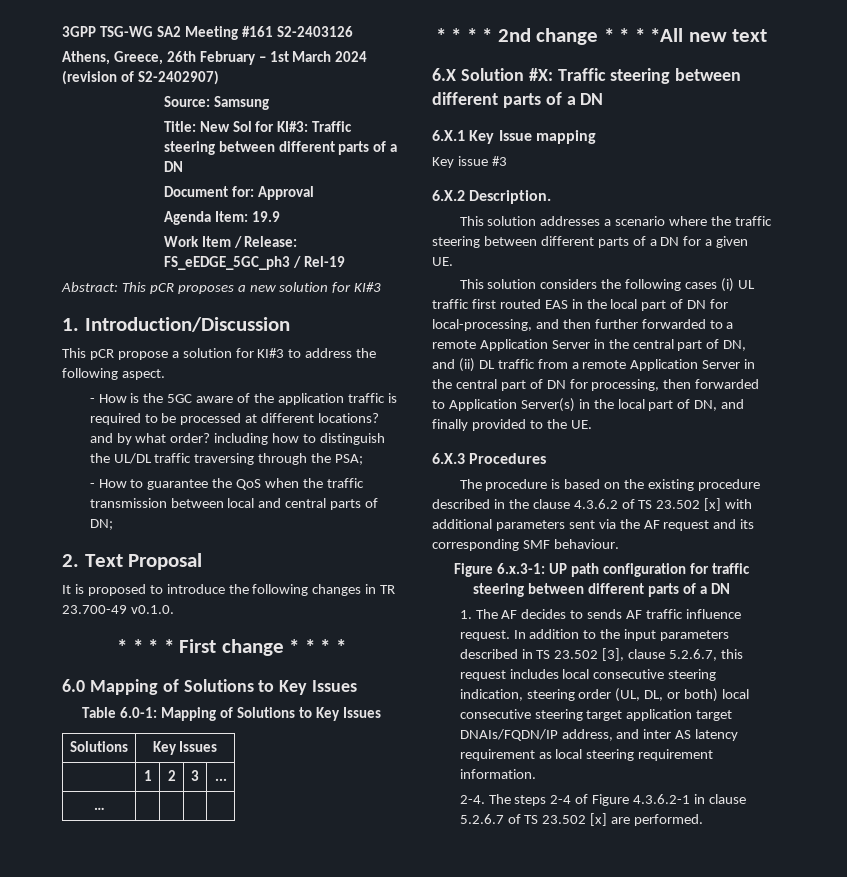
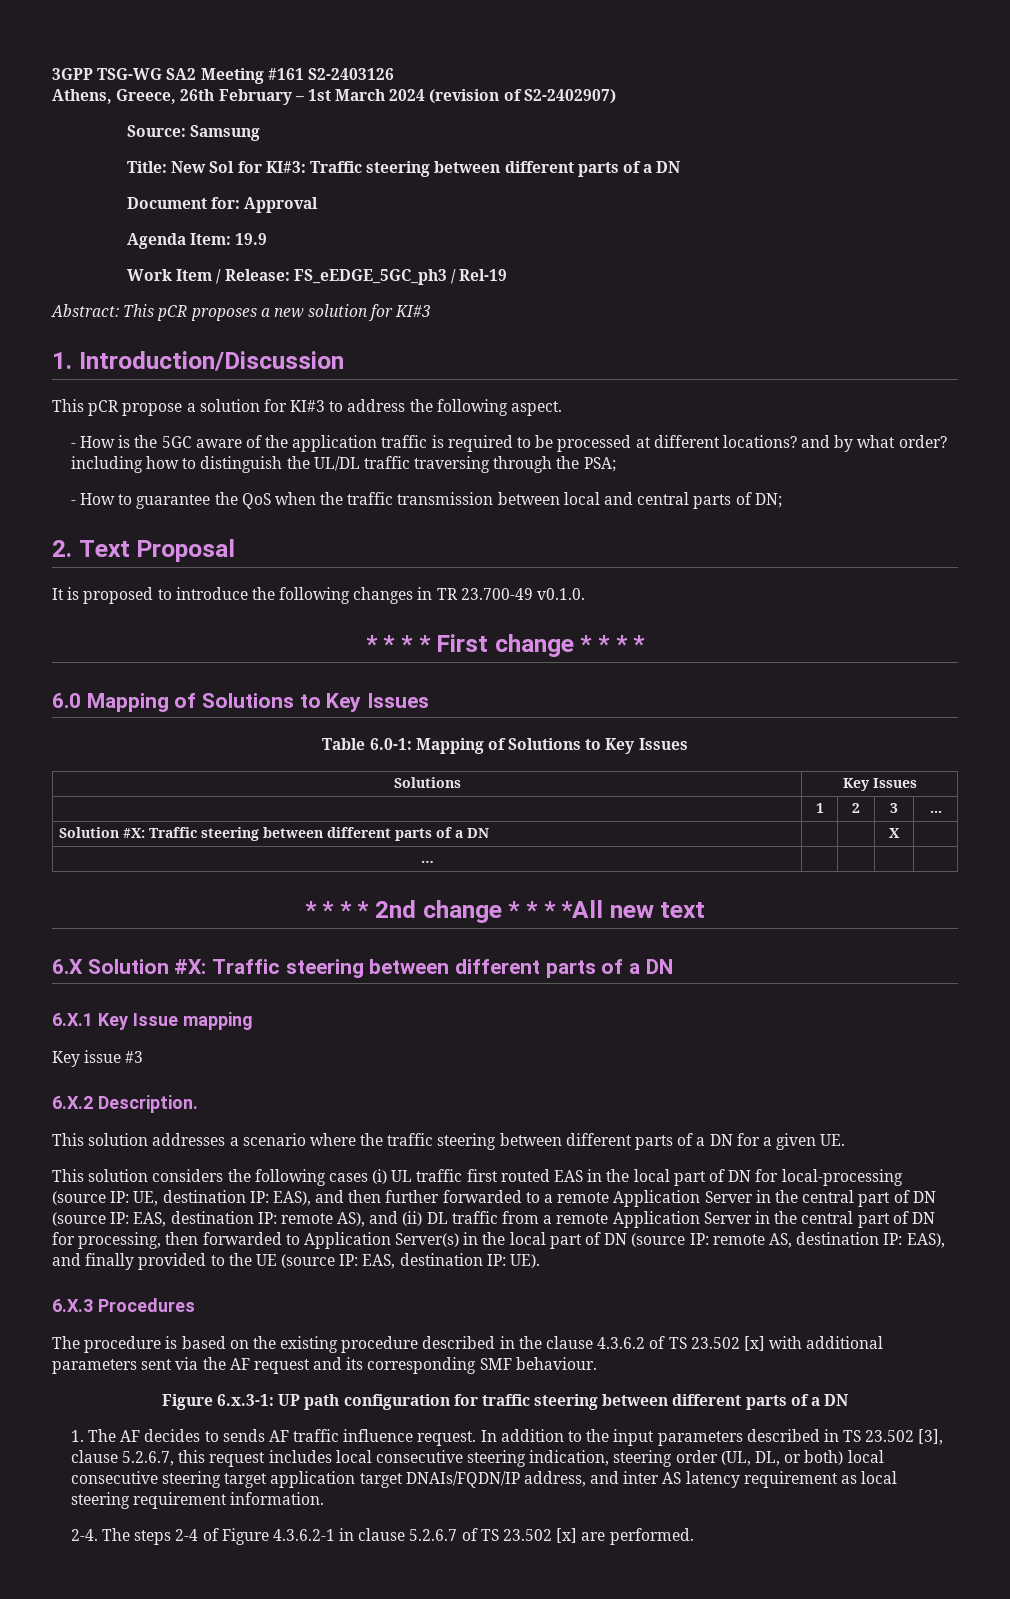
+ Solution #X: Traffic steering between different parts of a DN | | | X |
- This solution considers the following cases (i) UL traffic first routed EAS in the local part of DN for local-processing, and then further forwarded to a remote Application Server in the central part of DN, and (ii) DL traffic from a remote Application Server in the central part of DN for processing, then forwarded to Application Server(s) in the local part of DN, and finally provided to the UE.
+ This solution considers the following cases (i) UL traffic first routed EAS in the local part of DN for local-processing (source IP: UE, destination IP: EAS), and then further forwarded to a remote Application Server in the central part of DN (source IP: EAS, destination IP: remote AS), and (ii) DL traffic from a remote Application Server in the central part of DN for processing, then forwarded to Application Server(s) in the local part of DN (source IP: remote AS, destination IP: EAS), and finally provided to the UE (source IP: EAS, destination IP: UE).

